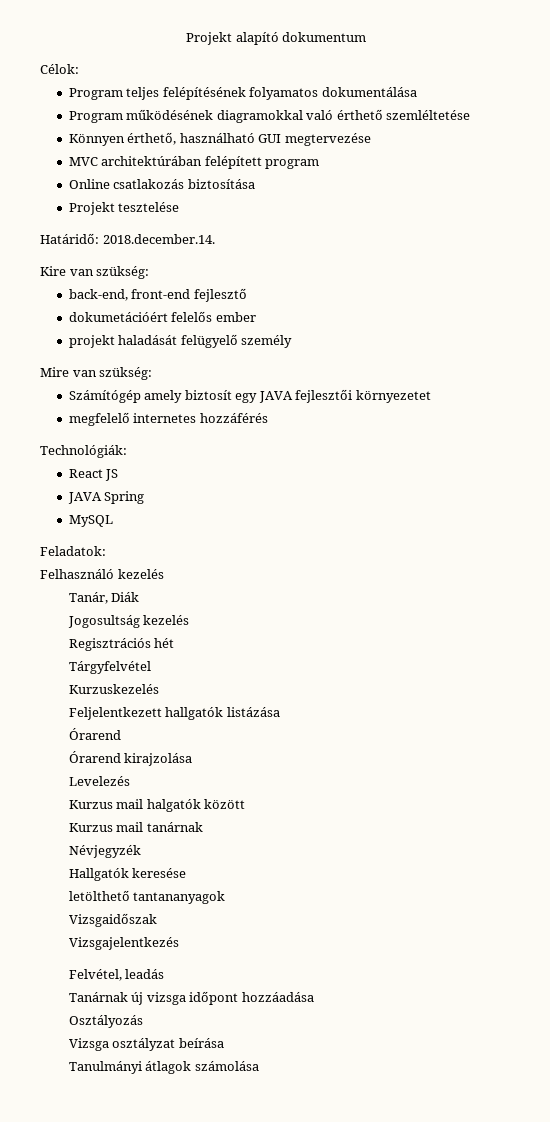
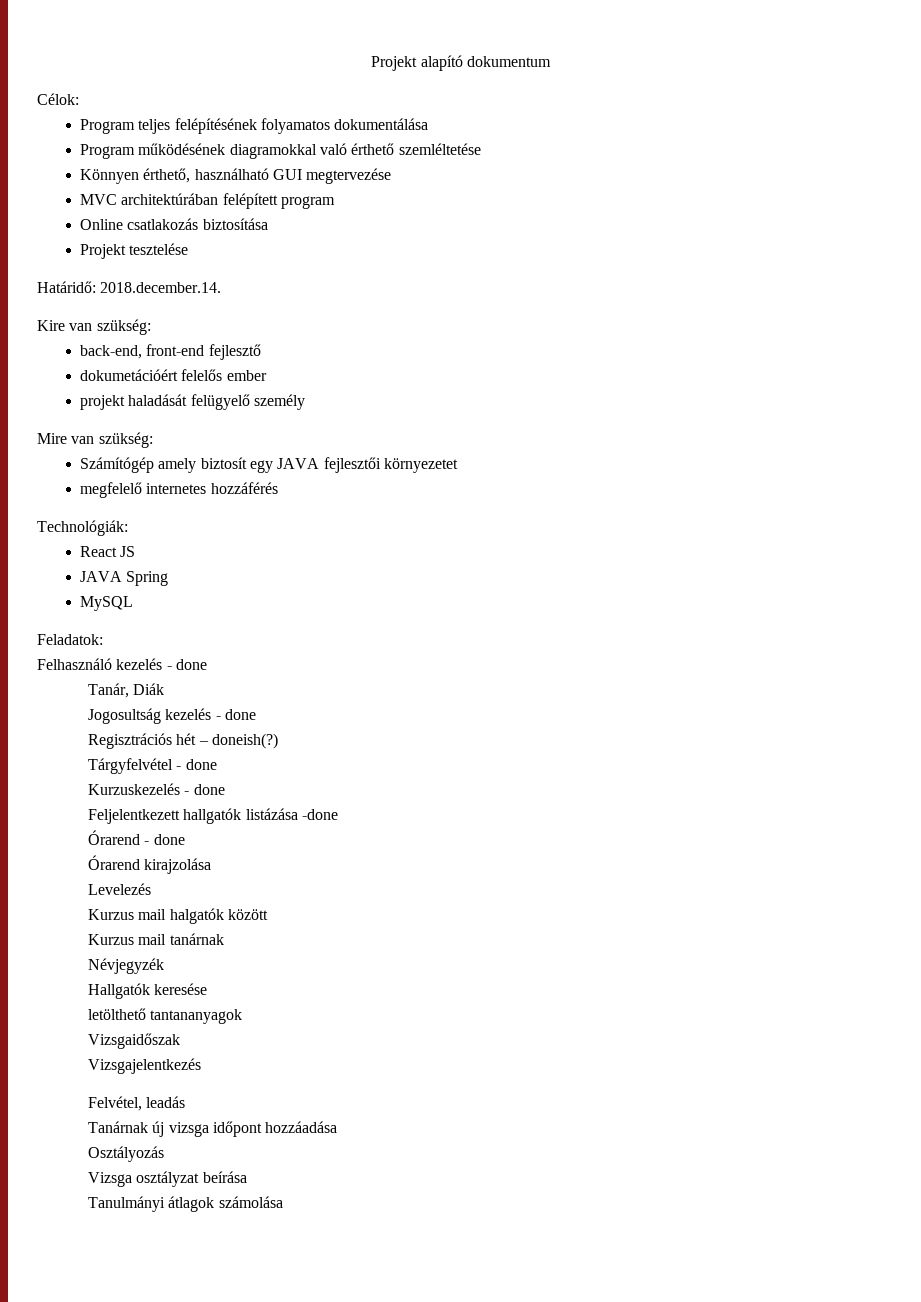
- Felhasználó kezelés
+ Felhasználó kezelés - done
- Jogosultság kezelés
+ Jogosultság kezelés - done
- Regisztrációs hét
+ Regisztrációs hét – doneish(?)
- Tárgyfelvétel
+ Tárgyfelvétel - done
- Kurzuskezelés
+ Kurzuskezelés - done
- Feljelentkezett hallgatók listázása
- Órarend
+ Feljelentkezett hallgatók listázása -done
+ Órarend - done

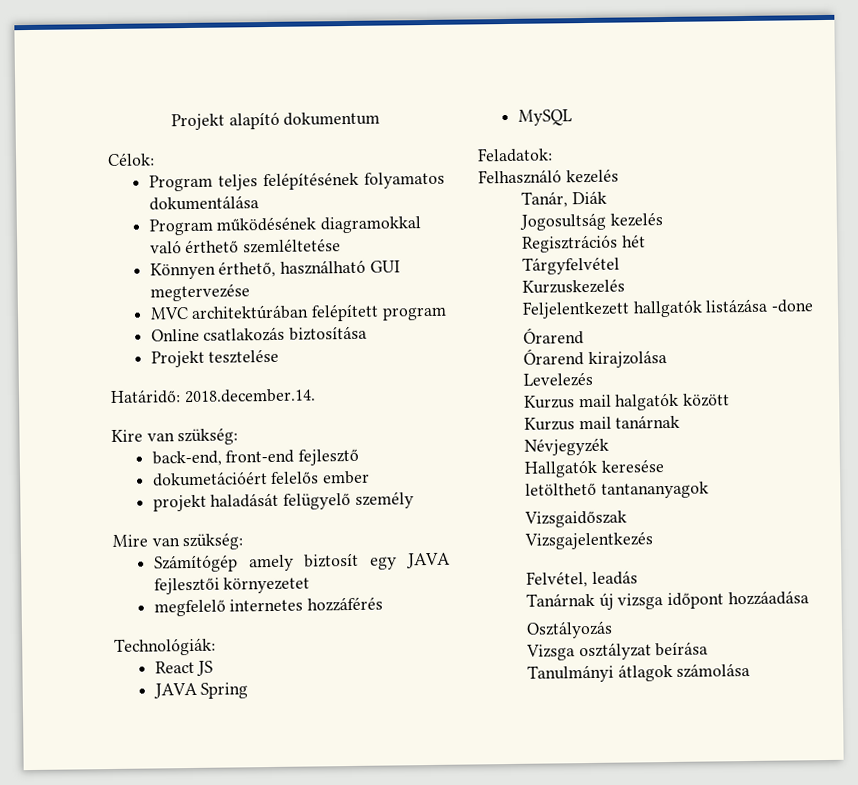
- Felhasználó kezelés - done
+ Felhasználó kezelés
- Jogosultság kezelés - done
+ Jogosultság kezelés
- Regisztrációs hét – doneish(?)
+ Regisztrációs hét
- Tárgyfelvétel - done
+ Tárgyfelvétel
- Kurzuskezelés - done
+ Kurzuskezelés
  Feljelentkezett hallgatók listázása -done
- Órarend - done
+ Órarend

